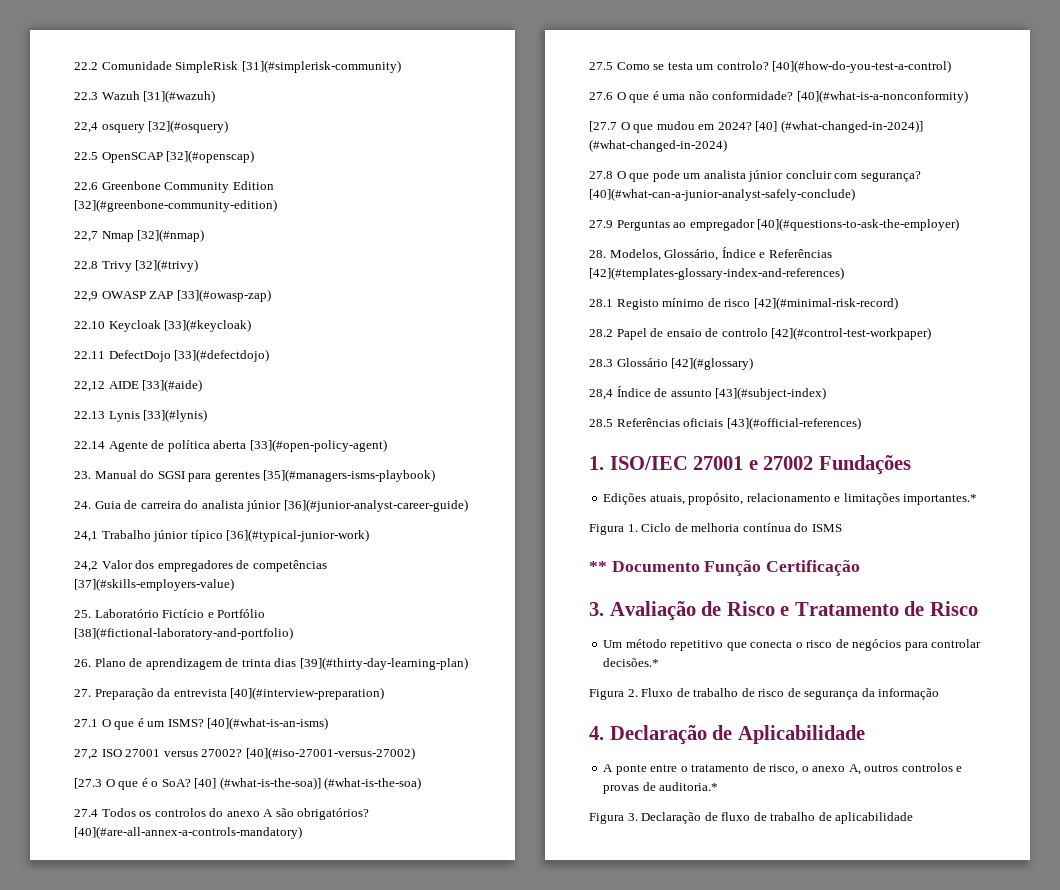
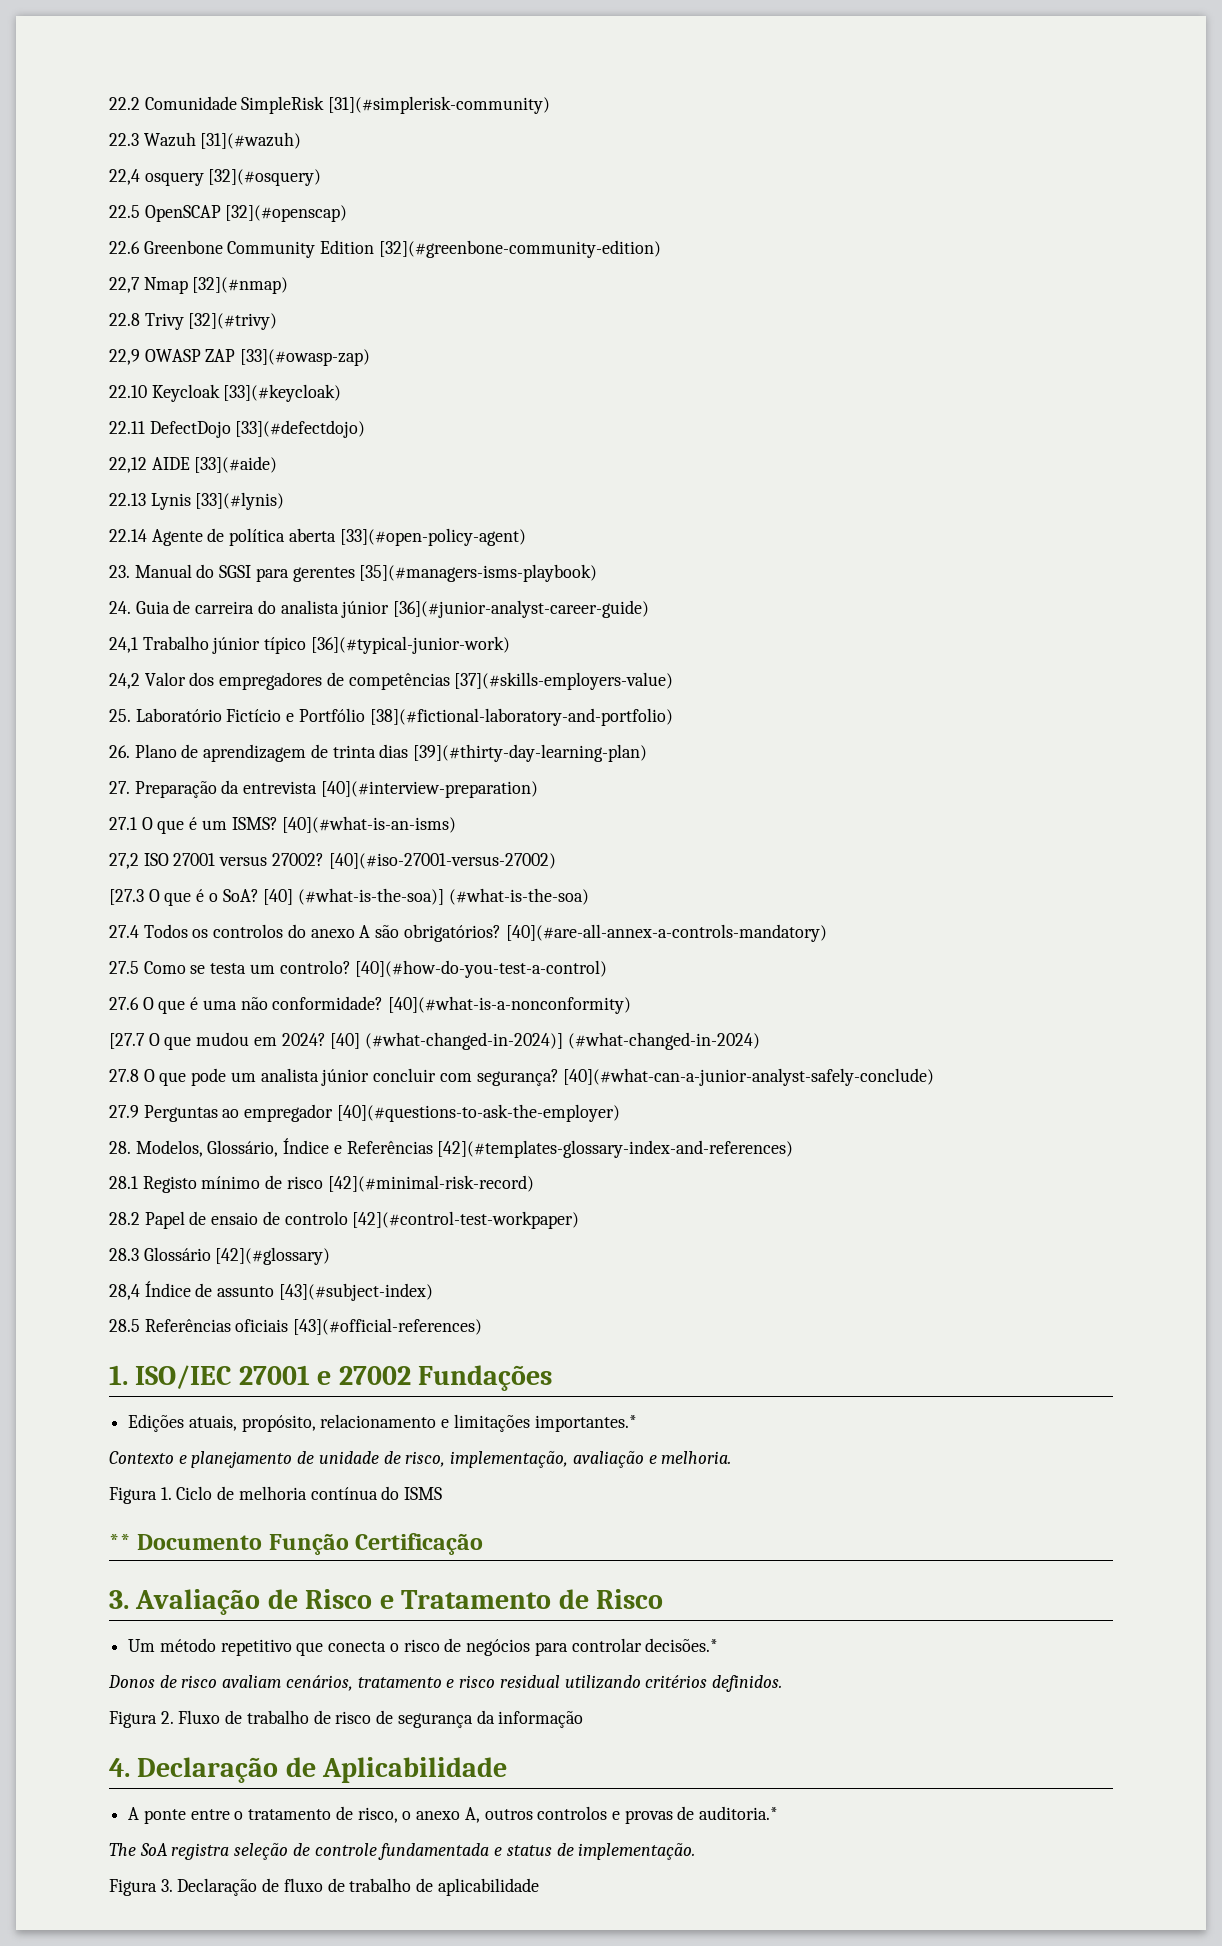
+ Contexto e planejamento de unidade de risco, implementação, avaliação e melhoria.
+ Donos de risco avaliam cenários, tratamento e risco residual utilizando critérios definidos.
+ The SoA registra seleção de controle fundamentada e status de implementação.

